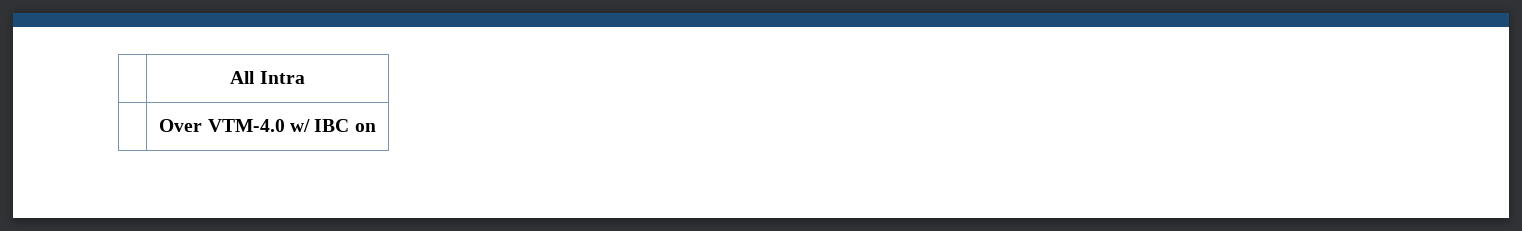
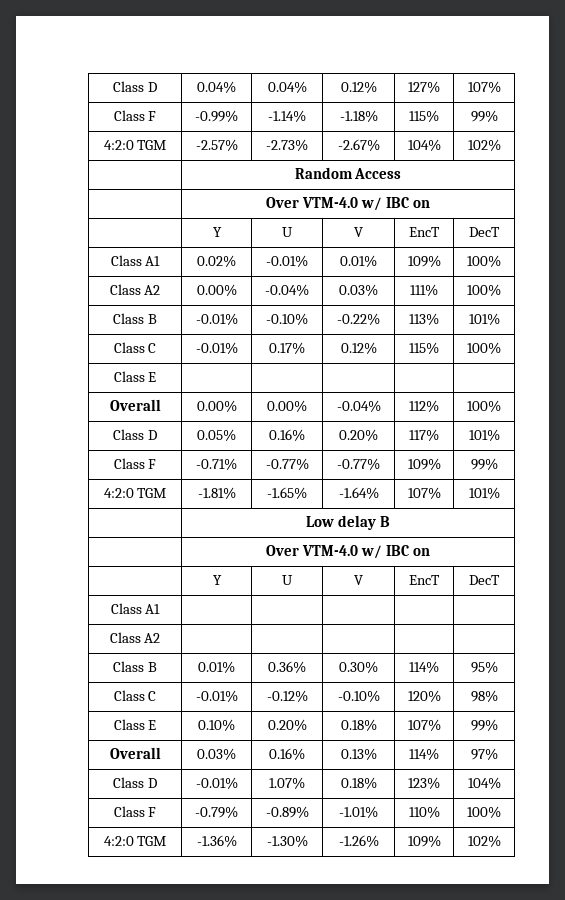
- | All Intra
+ Class D | 0.04% | 0.04% | 0.12% | 127% | 107%
+ Class F | -0.99% | -1.14% | -1.18% | 115% | 99%
+ 4:2:0 TGM | -2.57% | -2.73% | -2.67% | 104% | 102%
+ | Random Access
  | Over VTM-4.0 w/ IBC on
+ | Y | U | V | EncT | DecT
+ Class A1 | 0.02% | -0.01% | 0.01% | 109% | 100%
+ Class A2 | 0.00% | -0.04% | 0.03% | 111% | 100%
+ Class B | -0.01% | -0.10% | -0.22% | 113% | 101%
+ Class C | -0.01% | 0.17% | 0.12% | 115% | 100%
+ Class E | | | | |
+ Overall | 0.00% | 0.00% | -0.04% | 112% | 100%
+ Class D | 0.05% | 0.16% | 0.20% | 117% | 101%
+ Class F | -0.71% | -0.77% | -0.77% | 109% | 99%
+ 4:2:0 TGM | -1.81% | -1.65% | -1.64% | 107% | 101%
+ | Low delay B
+ | Over VTM-4.0 w/ IBC on
+ | Y | U | V | EncT | DecT
+ Class A1 | | | | |
+ Class A2 | | | | |
+ Class B | 0.01% | 0.36% | 0.30% | 114% | 95%
+ Class C | -0.01% | -0.12% | -0.10% | 120% | 98%
+ Class E | 0.10% | 0.20% | 0.18% | 107% | 99%
+ Overall | 0.03% | 0.16% | 0.13% | 114% | 97%
+ Class D | -0.01% | 1.07% | 0.18% | 123% | 104%
+ Class F | -0.79% | -0.89% | -1.01% | 110% | 100%
+ 4:2:0 TGM | -1.36% | -1.30% | -1.26% | 109% | 102%

